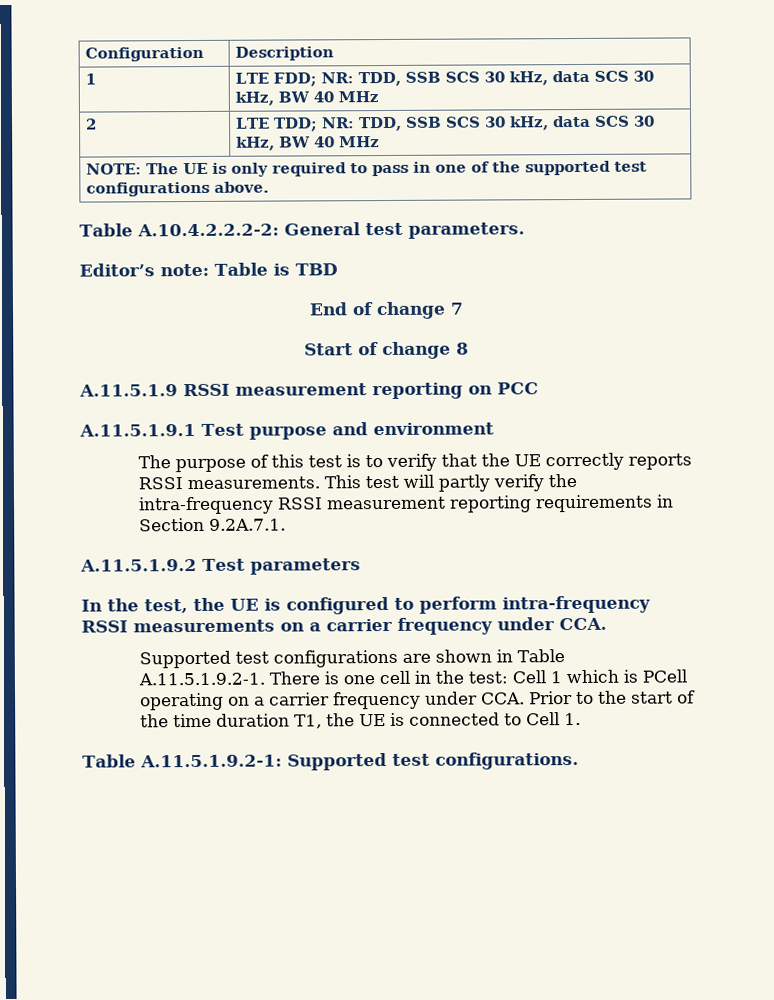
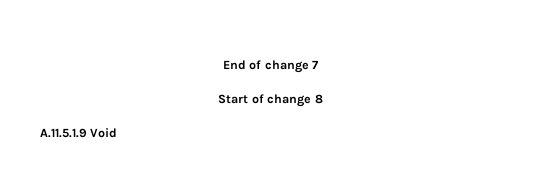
- Configuration | Description
- 1 | LTE FDD; NR: TDD, SSB SCS 30 kHz, data SCS 30 kHz, BW 40 MHz
- 2 | LTE TDD; NR: TDD, SSB SCS 30 kHz, data SCS 30 kHz, BW 40 MHz
- NOTE: The UE is only required to pass in one of the supported test configurations above.
- Table A.10.4.2.2.2-2: General test parameters.
- Editor’s note: Table is TBD
- A.11.5.1.9 RSSI measurement reporting on PCC
- A.11.5.1.9.1 Test purpose and environment
- The purpose of this test is to verify that the UE correctly reports RSSI measurements. This test will partly verify the intra-frequency RSSI measurement reporting requirements in Section 9.2A.7.1.
- A.11.5.1.9.2 Test parameters
- In the test, the UE is configured to perform intra-frequency RSSI measurements on a carrier frequency under CCA.
- Supported test configurations are shown in Table A.11.5.1.9.2-1. There is one cell in the test: Cell 1 which is PCell operating on a carrier frequency under CCA. Prior to the start of the time duration T1, the UE is connected to Cell 1.
- Table A.11.5.1.9.2-1: Supported test configurations.
+ A.11.5.1.9 Void

